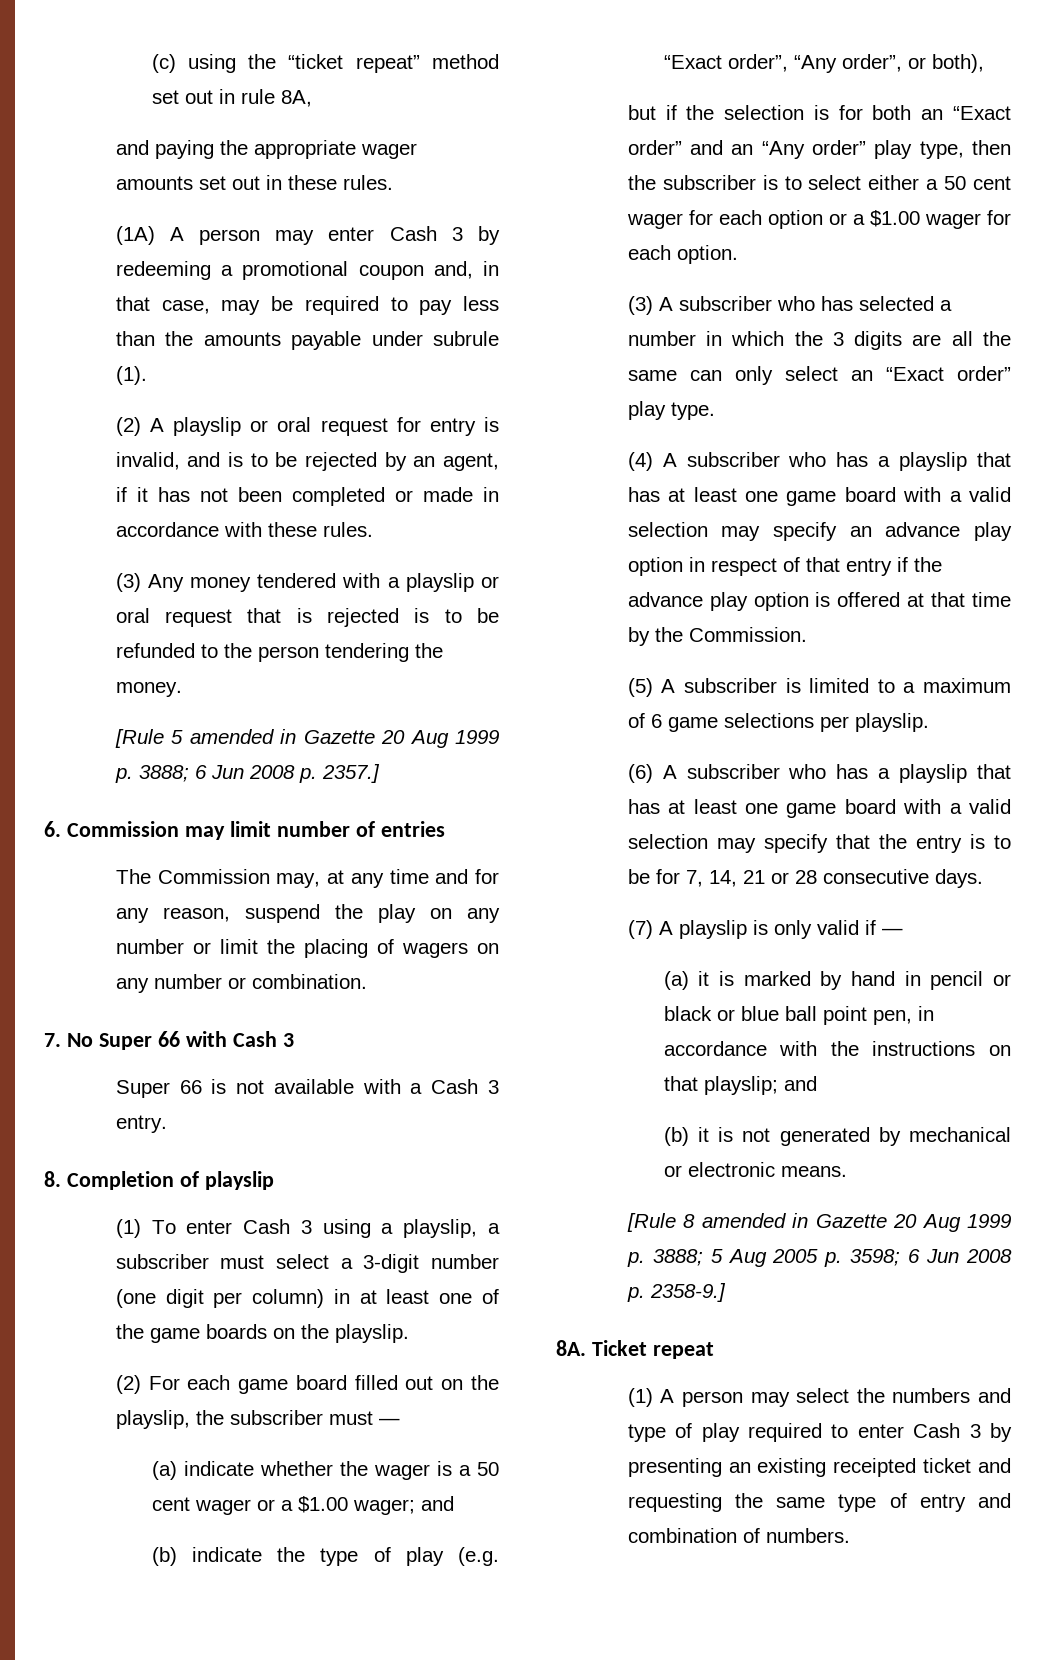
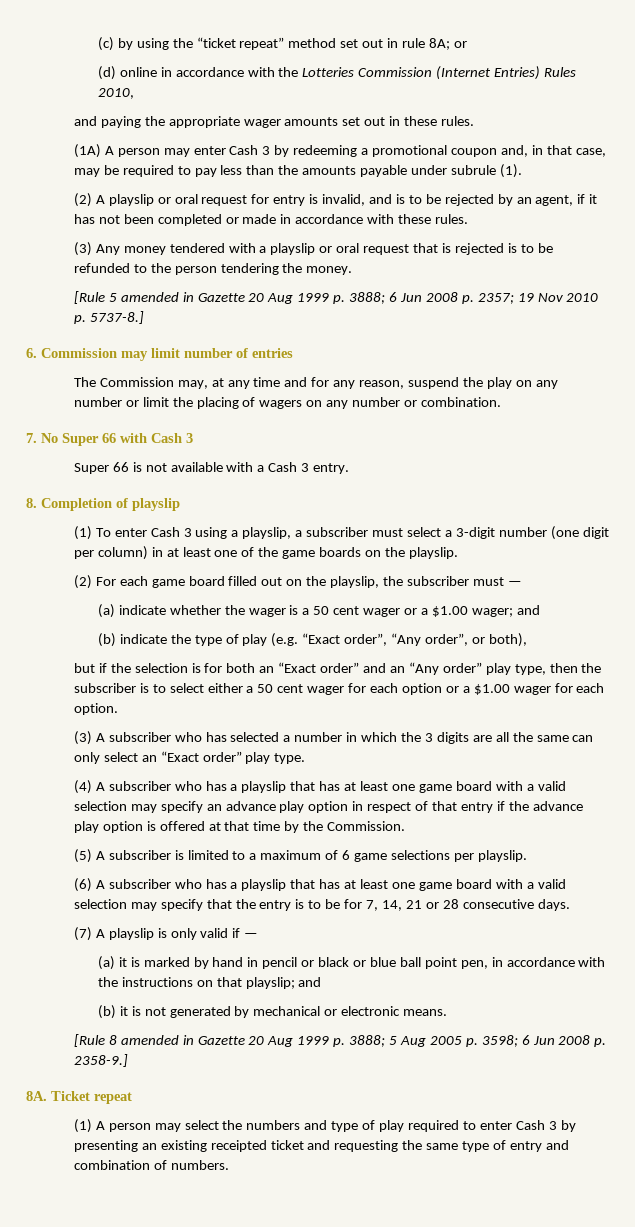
- (c) using the “ticket repeat” method set out in rule 8A,
+ (c) by using the “ticket repeat” method set out in rule 8A; or
+ (d) online in accordance with the Lotteries Commission (Internet Entries) Rules 2010,
- [Rule 5 amended in Gazette 20 Aug 1999 p. 3888; 6 Jun 2008 p. 2357.]
+ [Rule 5 amended in Gazette 20 Aug 1999 p. 3888; 6 Jun 2008 p. 2357; 19 Nov 2010 p. 5737-8.]

